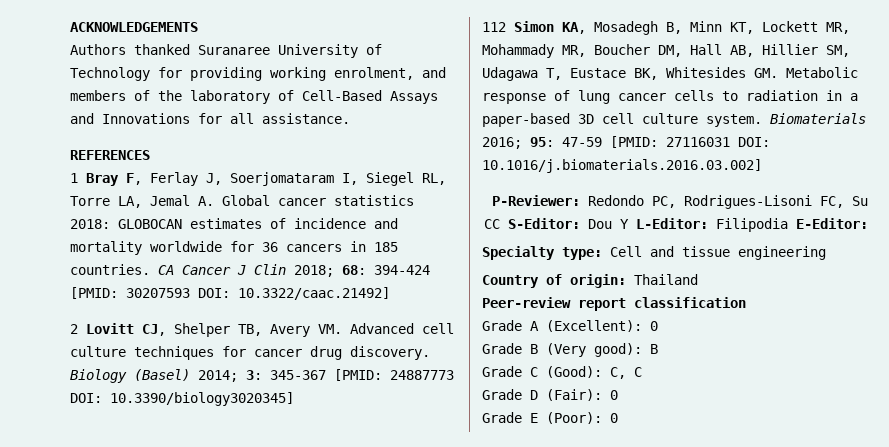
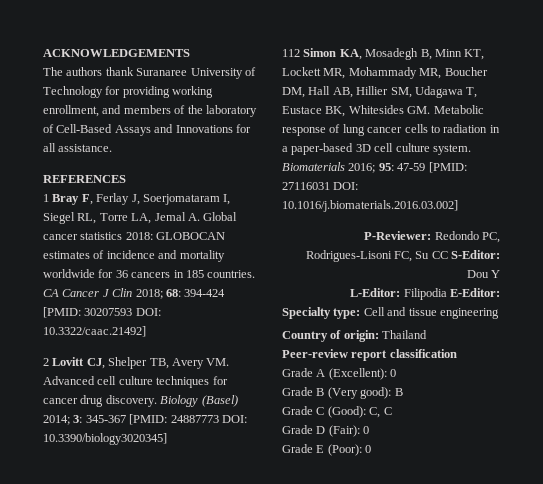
- Authors thanked Suranaree University of Technology for providing working enrolment, and members of the laboratory of Cell-Based Assays and Innovations for all assistance.
+ The authors thank Suranaree University of Technology for providing working enrollment, and members of the laboratory of Cell-Based Assays and Innovations for all assistance.
- P-Reviewer: Redondo PC, Rodrigues-Lisoni FC, Su CC S-Editor: Dou Y L-Editor: Filipodia E-Editor:
+ P-Reviewer: Redondo PC, Rodrigues-Lisoni FC, Su CC S-Editor: Dou Y
+ L-Editor: Filipodia E-Editor:

